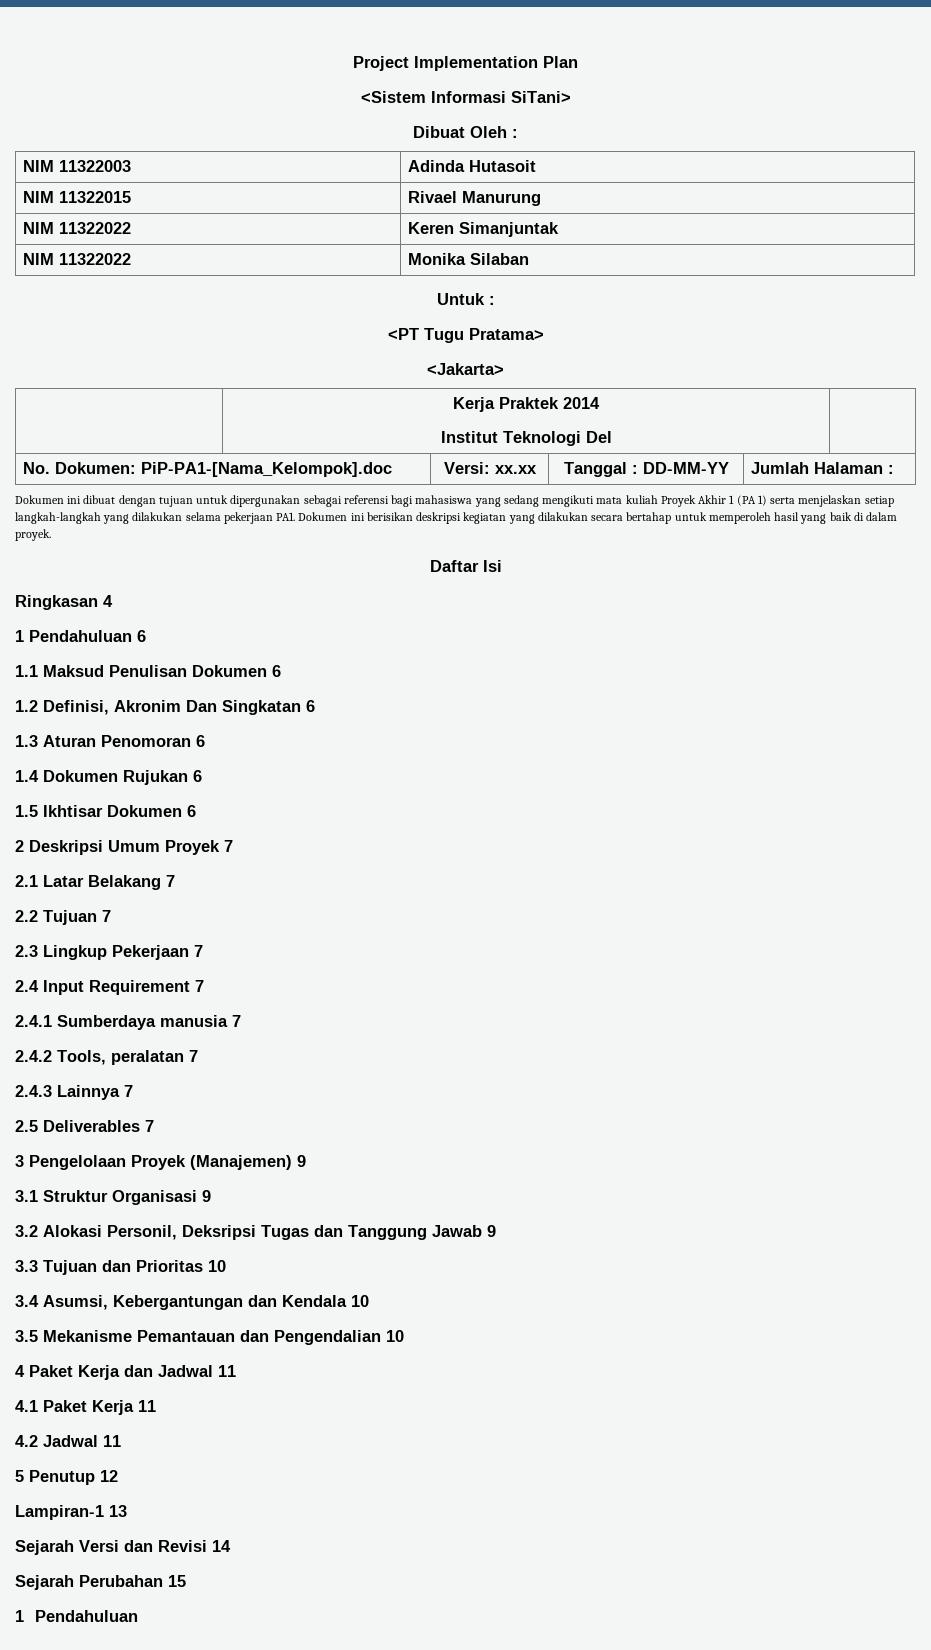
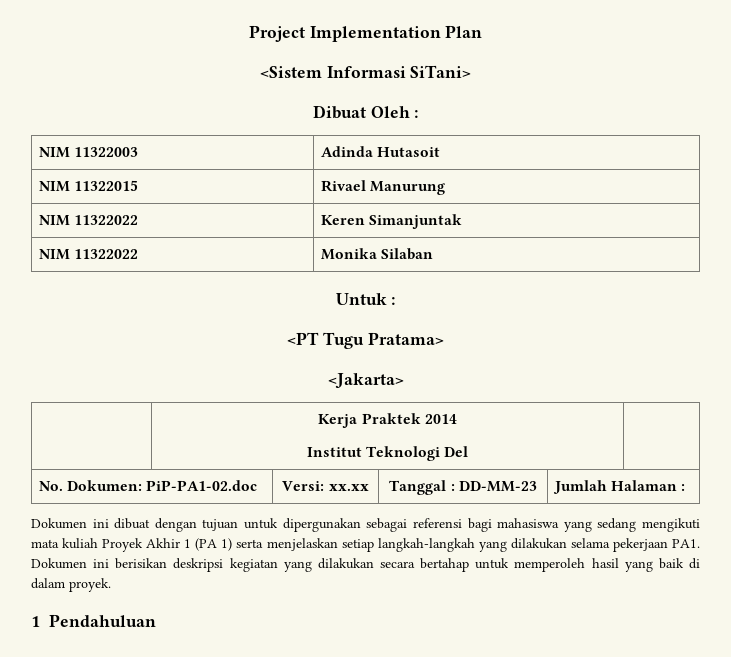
- No. Dokumen: PiP-PA1-[Nama_Kelompok].doc | Versi: xx.xx | Tanggal : DD-MM-YY | Jumlah Halaman :
+ No. Dokumen: PiP-PA1-02.doc | Versi: xx.xx | Tanggal : DD-MM-23 | Jumlah Halaman :
- Daftar Isi
- Ringkasan 4
- 1 Pendahuluan 6
- 1.1 Maksud Penulisan Dokumen 6
- 1.2 Definisi, Akronim Dan Singkatan 6
- 1.3 Aturan Penomoran 6
- 1.4 Dokumen Rujukan 6
- 1.5 Ikhtisar Dokumen 6
- 2 Deskripsi Umum Proyek 7
- 2.1 Latar Belakang 7
- 2.2 Tujuan 7
- 2.3 Lingkup Pekerjaan 7
- 2.4 Input Requirement 7
- 2.4.1 Sumberdaya manusia 7
- 2.4.2 Tools, peralatan 7
- 2.4.3 Lainnya 7
- 2.5 Deliverables 7
- 3 Pengelolaan Proyek (Manajemen) 9
- 3.1 Struktur Organisasi 9
- 3.2 Alokasi Personil, Deksripsi Tugas dan Tanggung Jawab 9
- 3.3 Tujuan dan Prioritas 10
- 3.4 Asumsi, Kebergantungan dan Kendala 10
- 3.5 Mekanisme Pemantauan dan Pengendalian 10
- 4 Paket Kerja dan Jadwal 11
- 4.1 Paket Kerja 11
- 4.2 Jadwal 11
- 5 Penutup 12
- Lampiran-1 13
- Sejarah Versi dan Revisi 14
- Sejarah Perubahan 15

